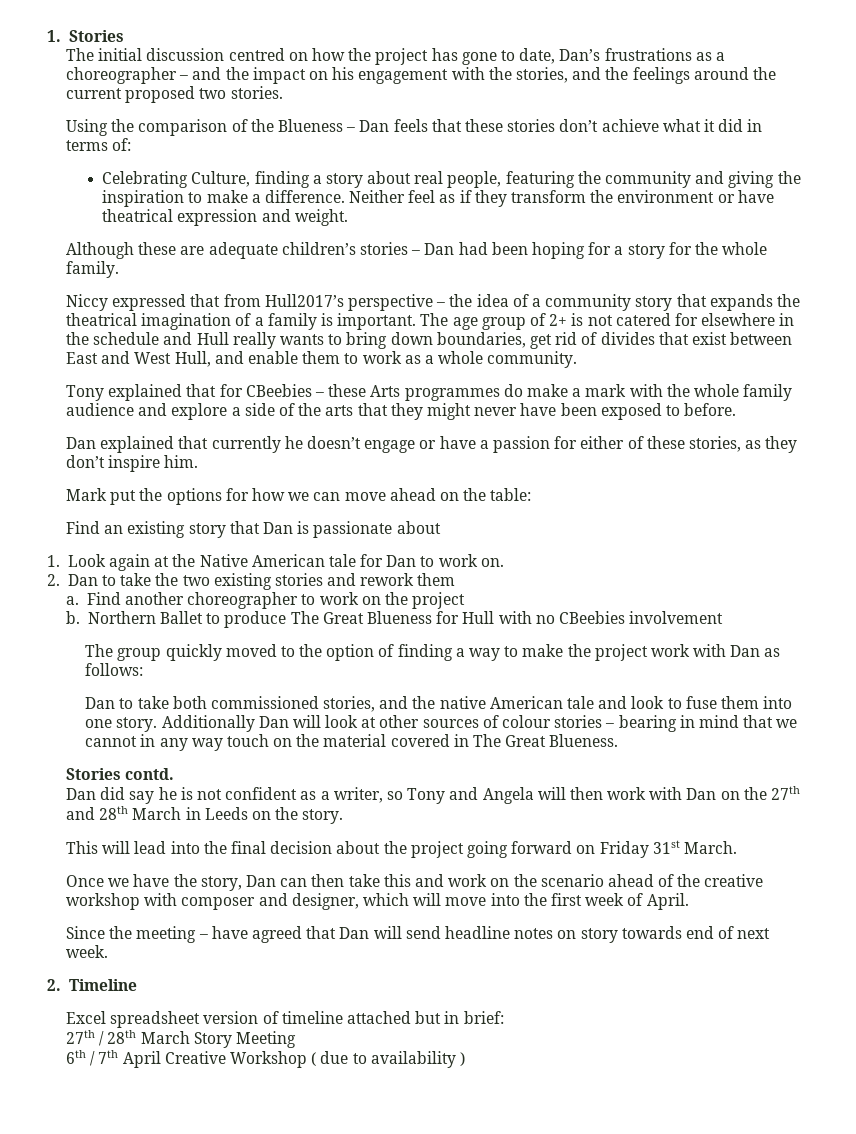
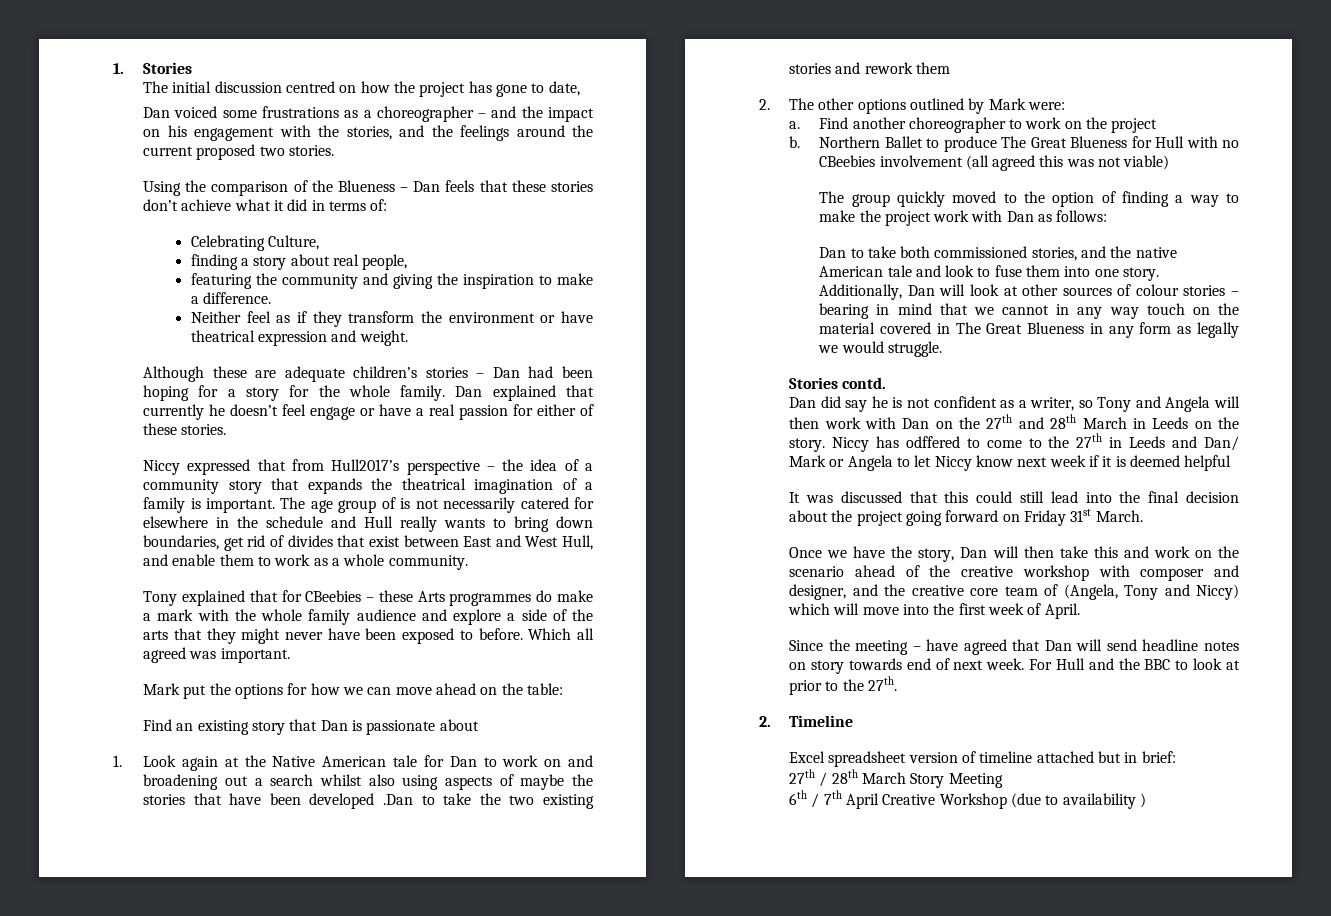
- The initial discussion centred on how the project has gone to date, Dan’s frustrations as a choreographer – and the impact on his engagement with the stories, and the feelings around the current proposed two stories.
+ The initial discussion centred on how the project has gone to date,
+ Dan voiced some frustrations as a choreographer – and the impact on his engagement with the stories, and the feelings around the current proposed two stories.
- Celebrating Culture, finding a story about real people, featuring the community and giving the inspiration to make a difference. Neither feel as if they transform the environment or have theatrical expression and weight.
+ Celebrating Culture,
+ finding a story about real people,
+ featuring the community and giving the inspiration to make a difference.
+ Neither feel as if they transform the environment or have theatrical expression and weight.
+ Dan explained that currently he doesn’t feel engage or have a real passion for either of these stories.
- The age group of 2+ is not catered for elsewhere in the schedule and Hull really wants to bring down boundaries, get rid of divides that exist between East and West Hull, and enable them to work as a whole community.
+ The age group of is not necessarily catered for elsewhere in the schedule and Hull really wants to bring down boundaries, get rid of divides that exist between East and West Hull, and enable them to work as a whole community.
- Tony explained that for CBeebies – these Arts programmes do make a mark with the whole family audience and explore a side of the arts that they might never have been exposed to before.
- Dan explained that currently he doesn’t engage or have a passion for either of these stories, as they don’t inspire him.
+ Tony explained that for CBeebies – these Arts programmes do make a mark with the whole family audience and explore a side of the arts that they might never have been exposed to before. Which all agreed was important.
- 1. Look again at the Native American tale for Dan to work on.
- 2. Dan to take the two existing stories and rework them
+ 1. Look again at the Native American tale for Dan to work on and broadening out a search whilst also using aspects of maybe the stories that have been developed .Dan to take the two existing stories and rework them
+ 2. The other options outlined by Mark were:
- Northern Ballet to produce The Great Blueness for Hull with no CBeebies involvement
+ Northern Ballet to produce The Great Blueness for Hull with no CBeebies involvement (all agreed this was not viable)
- Additionally Dan will look at other sources of colour stories – bearing in mind that we cannot in any way touch on the material covered in The Great Blueness.
+ Additionally, Dan will look at other sources of colour stories – bearing in mind that we cannot in any way touch on the material covered in The Great Blueness in any form as legally we would struggle.
- Dan did say he is not confident as a writer, so Tony and Angela will then work with Dan on the 27th and 28th March in Leeds on the story.
- This will lead into the final decision about the project going forward on Friday 31st March.
+ Dan did say he is not confident as a writer, so Tony and Angela will then work with Dan on the 27th and 28th March in Leeds on the story. Niccy has odffered to come to the 27th in Leeds and Dan/ Mark or Angela to let Niccy know next week if it is deemed helpful
+ It was discussed that this could still lead into the final decision about the project going forward on Friday 31st March.
- Once we have the story, Dan can then take this and work on the scenario ahead of the creative workshop with composer and designer, which will move into the first week of April.
+ Once we have the story, Dan will then take this and work on the scenario ahead of the creative workshop with composer and designer, and the creative core team of (Angela, Tony and Niccy) which will move into the first week of April.
+ For Hull and the BBC to look at prior to the 27th.
- 6th / 7th April Creative Workshop ( due to availability )
+ 6th / 7th April Creative Workshop (due to availability )

